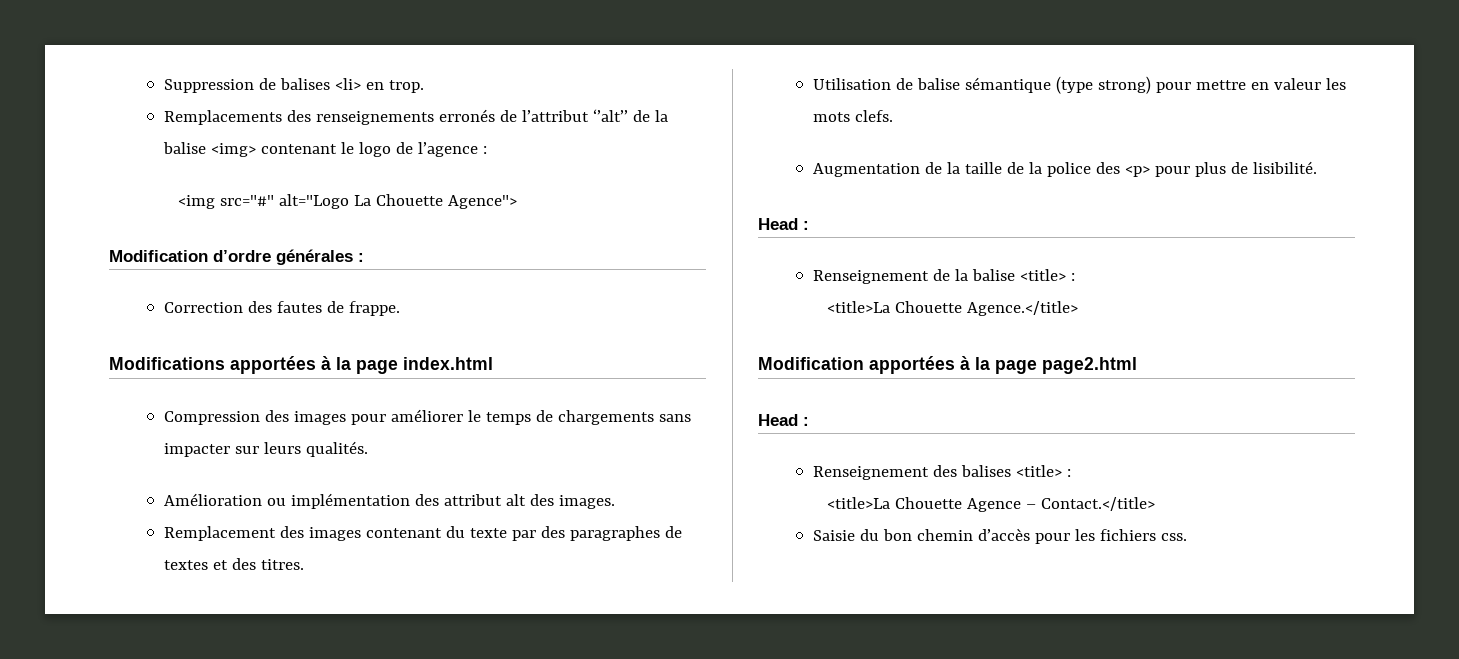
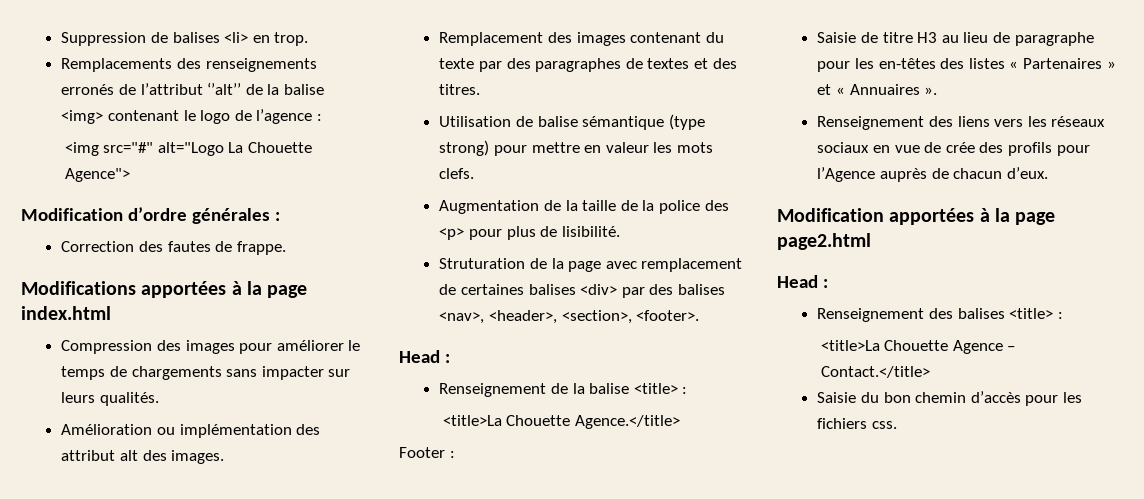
+ Struturation de la page avec remplacement de certaines balises <div> par des balises <nav>, <header>, <section>, <footer>.
+ Footer :
+ Saisie de titre H3 au lieu de paragraphe pour les en-têtes des listes « Partenaires » et « Annuaires ».
+ Renseignement des liens vers les réseaux sociaux en vue de crée des profils pour l’Agence auprès de chacun d’eux.

